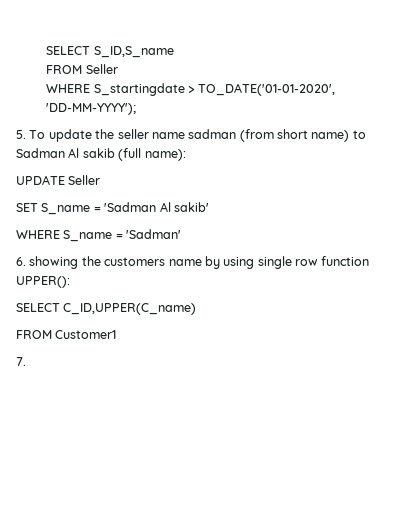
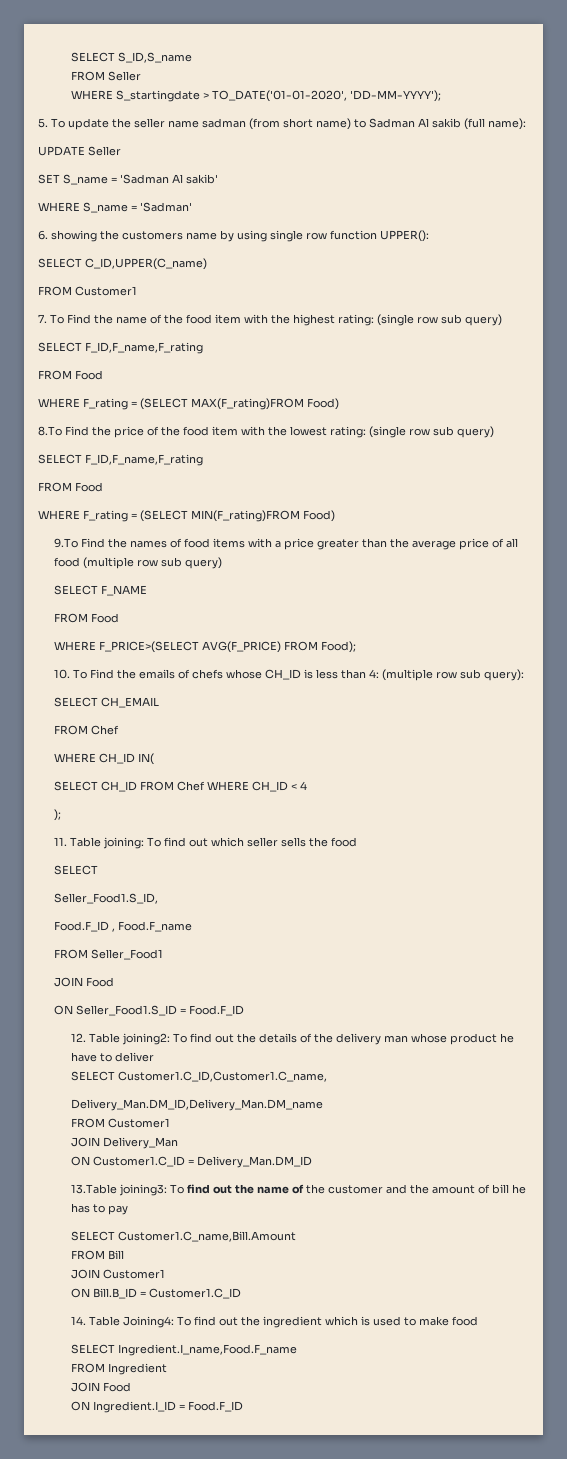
- 7.
+ 7. To Find the name of the food item with the highest rating: (single row sub query)
+ SELECT F_ID,F_name,F_rating
+ FROM Food
+ WHERE F_rating = (SELECT MAX(F_rating)FROM Food)
+ 8.To Find the price of the food item with the lowest rating: (single row sub query)
+ SELECT F_ID,F_name,F_rating
+ FROM Food
+ WHERE F_rating = (SELECT MIN(F_rating)FROM Food)
+ 9.To Find the names of food items with a price greater than the average price of all food (multiple row sub query)
+ SELECT F_NAME
+ FROM Food
+ WHERE F_PRICE>(SELECT AVG(F_PRICE) FROM Food);
+ 10. To Find the emails of chefs whose CH_ID is less than 4: (multiple row sub query):
+ SELECT CH_EMAIL
+ FROM Chef
+ WHERE CH_ID IN(
+ SELECT CH_ID FROM Chef WHERE CH_ID < 4
+ );
+ 11. Table joining: To find out which seller sells the food
+ SELECT
+ Seller_Food1.S_ID,
+ Food.F_ID , Food.F_name
+ FROM Seller_Food1
+ JOIN Food
+ ON Seller_Food1.S_ID = Food.F_ID
+ 12. Table joining2: To find out the details of the delivery man whose product he have to deliver
+ SELECT Customer1.C_ID,Customer1.C_name,
+ Delivery_Man.DM_ID,Delivery_Man.DM_name
+ FROM Customer1
+ JOIN Delivery_Man
+ ON Customer1.C_ID = Delivery_Man.DM_ID
+ 13.Table joining3: To find out the name of the customer and the amount of bill he has to pay
+ SELECT Customer1.C_name,Bill.Amount
+ FROM Bill
+ JOIN Customer1
+ ON Bill.B_ID = Customer1.C_ID
+ 14. Table Joining4: To find out the ingredient which is used to make food
+ SELECT Ingredient.I_name,Food.F_name
+ FROM Ingredient
+ JOIN Food
+ ON Ingredient.I_ID = Food.F_ID

